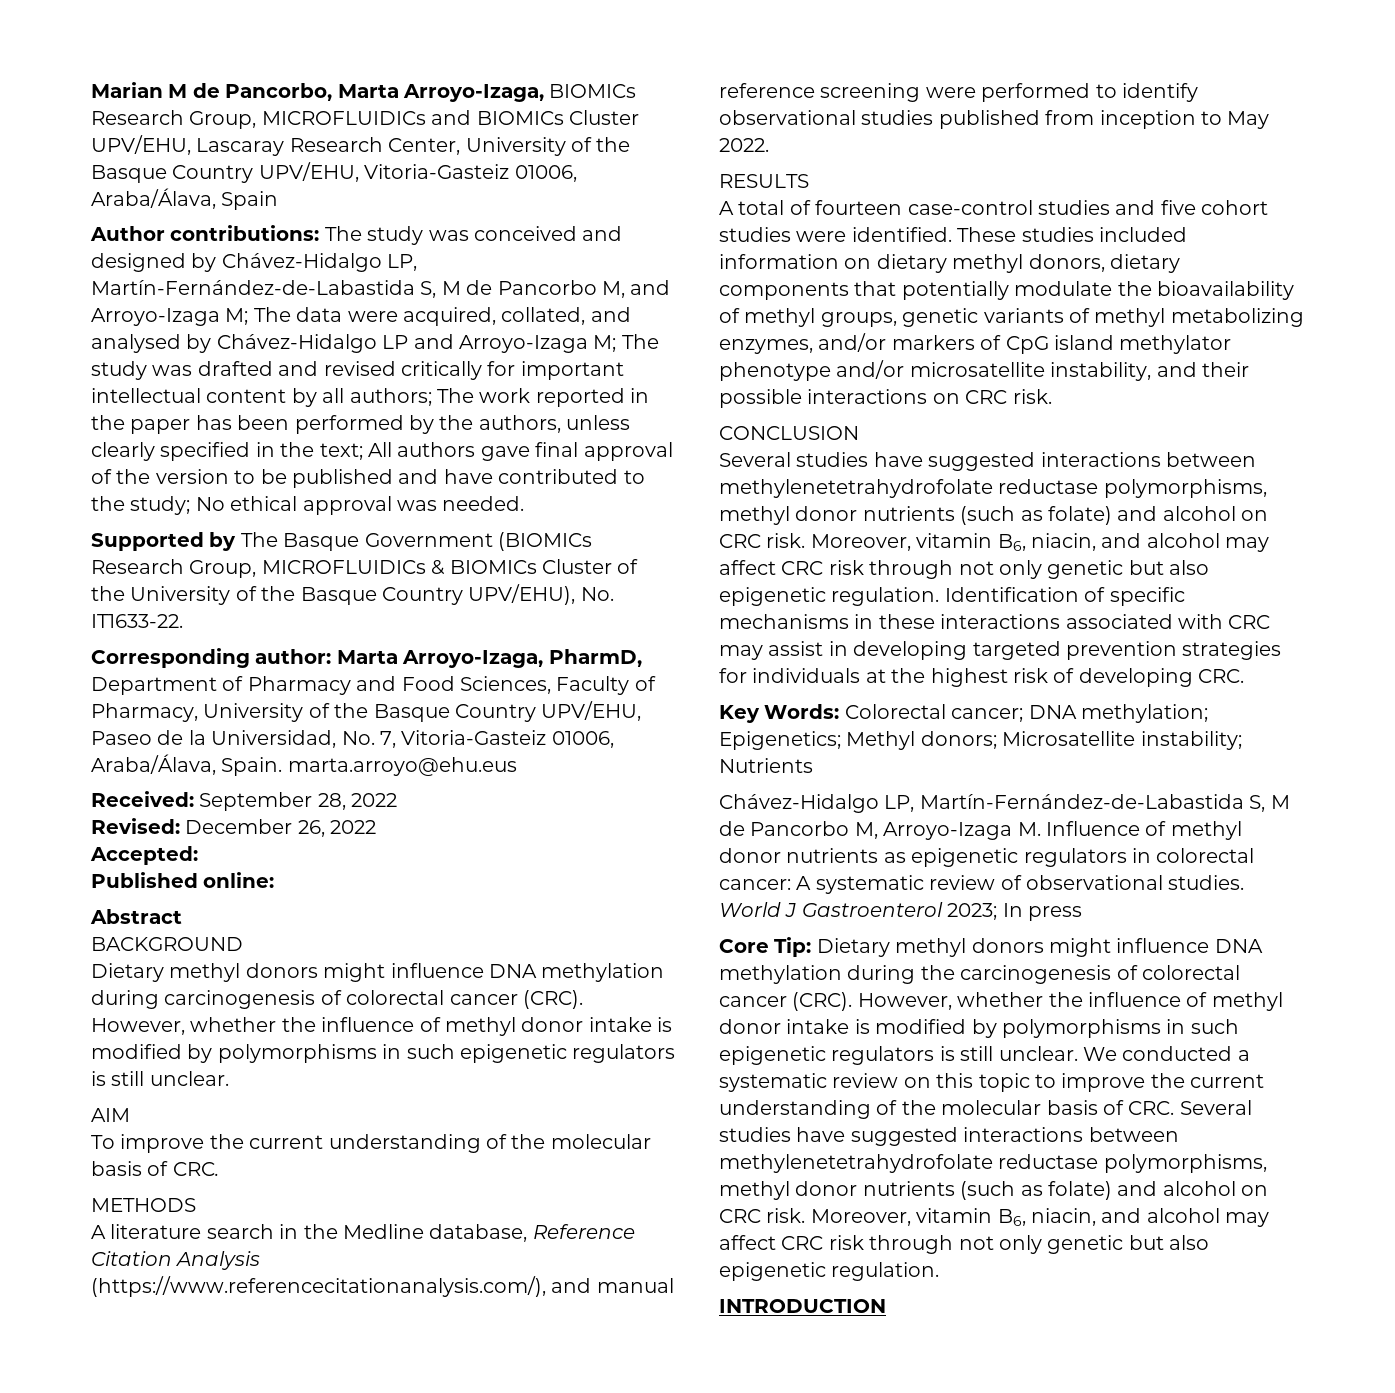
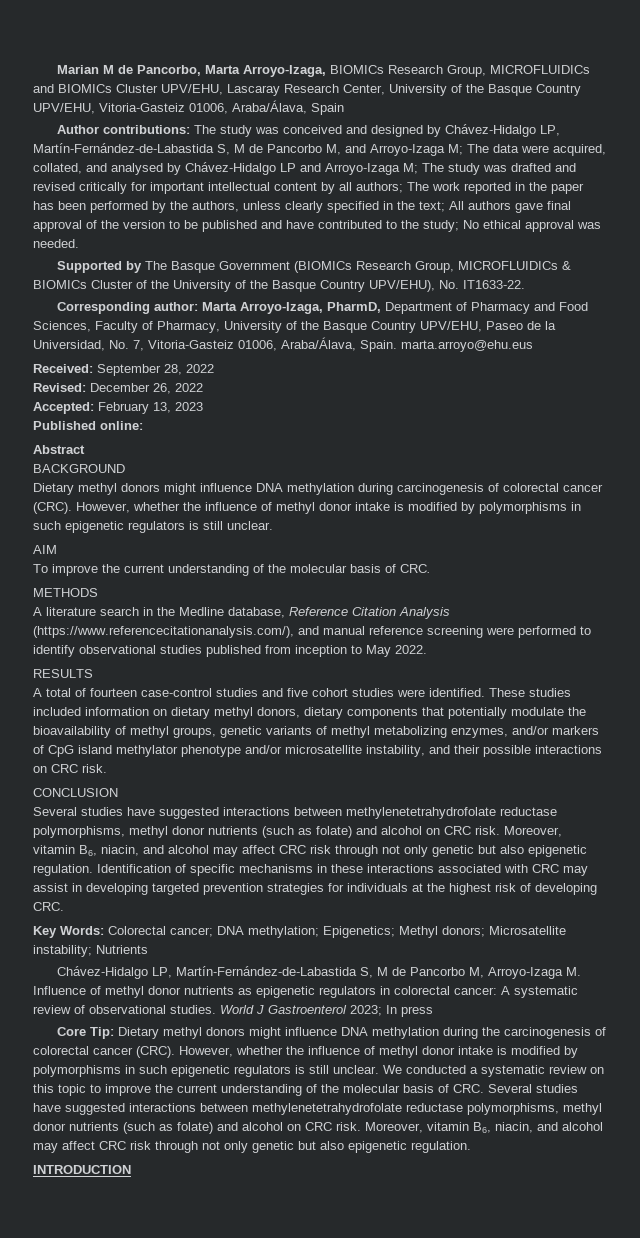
- Accepted:
+ Accepted: February 13, 2023

